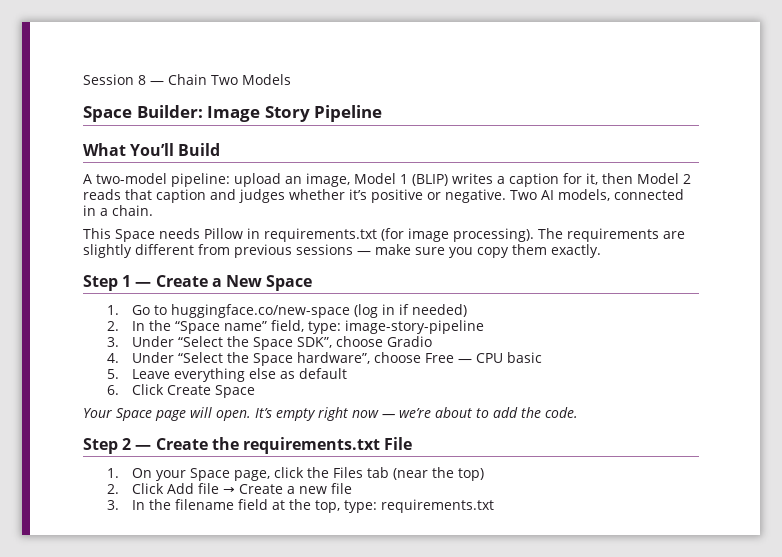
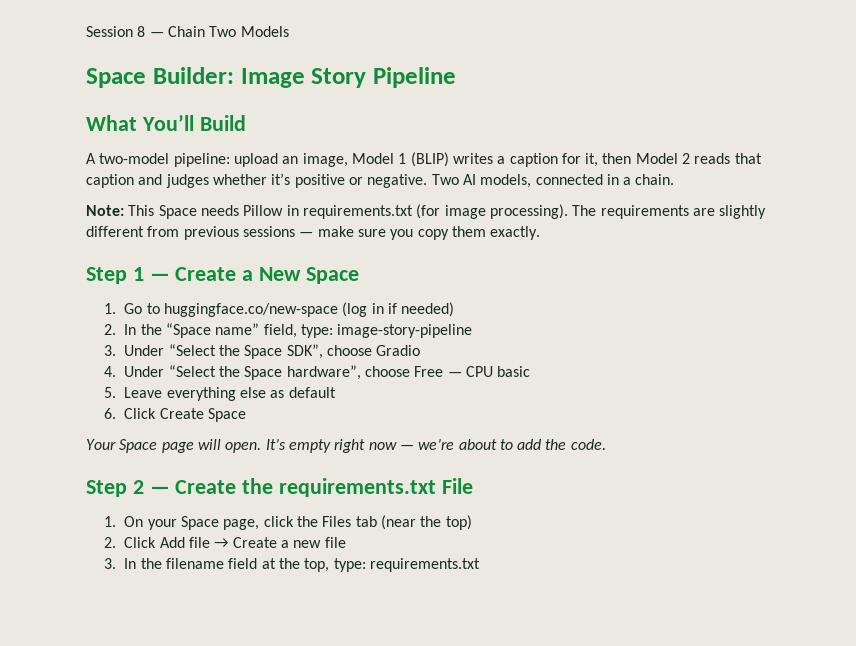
- This Space needs Pillow in requirements.txt (for image processing).
+ Note: This Space needs Pillow in requirements.txt (for image processing).

